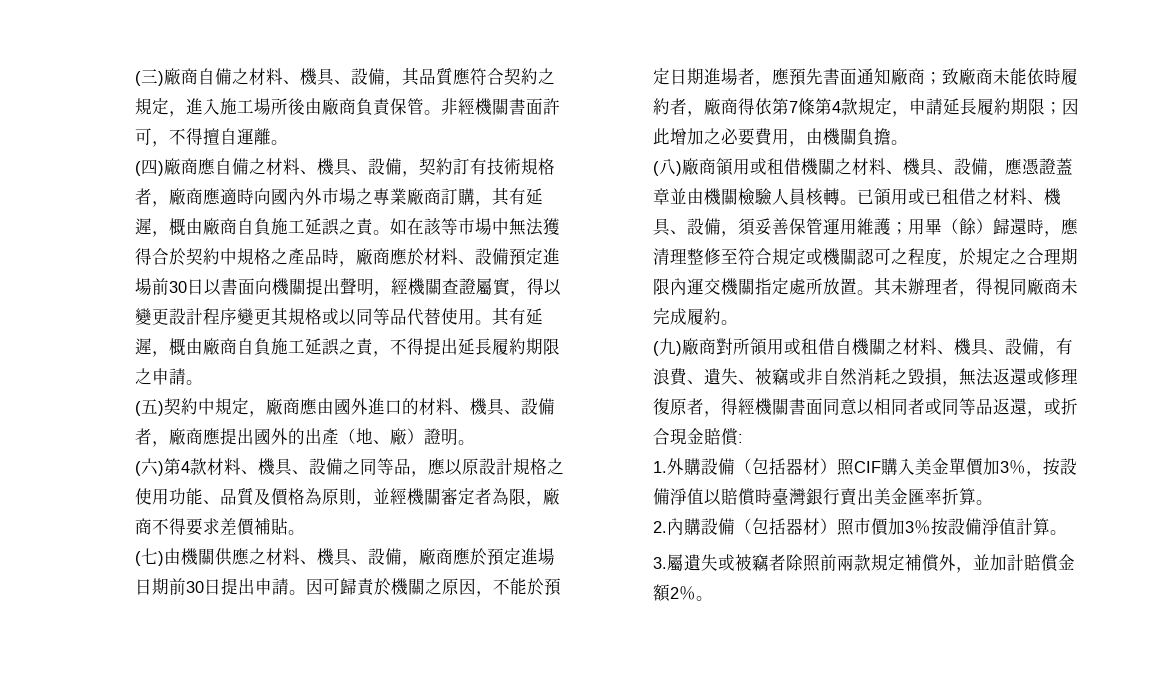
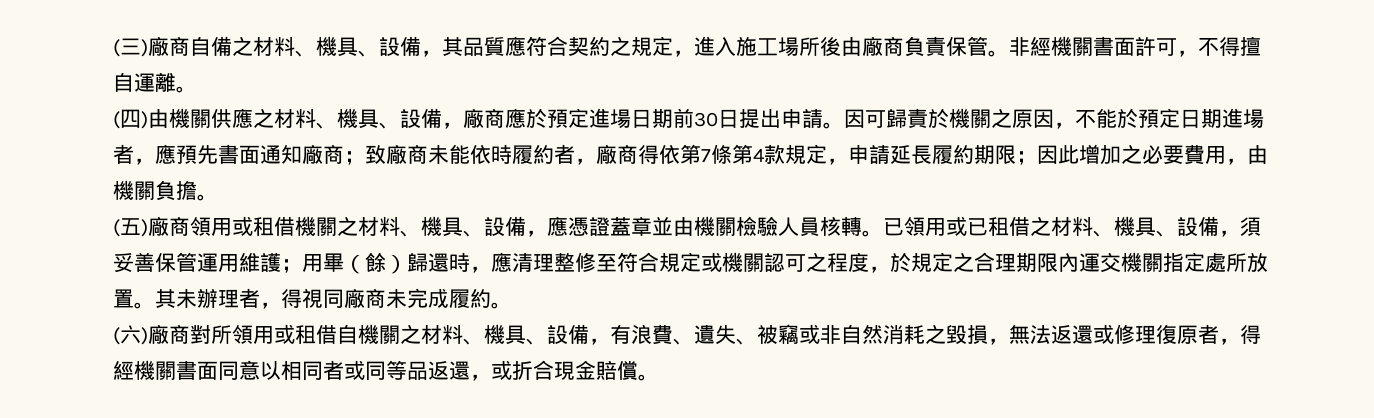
- (四)廠商應自備之材料、機具、設備，契約訂有技術規格者，廠商應適時向國內外市場之專業廠商訂購，其有延遲，概由廠商自負施工延誤之責。如在該等市場中無法獲得合於契約中規格之產品時，廠商應於材料、設備預定進場前30日以書面向機關提出聲明，經機關查證屬實，得以變更設計程序變更其規格或以同等品代替使用。其有延遲，概由廠商自負施工延誤之責，不得提出延長履約期限之申請。
- (五)契約中規定，廠商應由國外進口的材料、機具、設備者，廠商應提出國外的出產（地、廠）證明。
- (六)第4款材料、機具、設備之同等品，應以原設計規格之使用功能、品質及價格為原則，並經機關審定者為限，廠商不得要求差價補貼。
- (七)由機關供應之材料、機具、設備，廠商應於預定進場日期前30日提出申請。
+ (四)由機關供應之材料、機具、設備，廠商應於預定進場日期前30日提出申請。
- (八)廠商領用或租借機關之材料、機具、設備，應憑證蓋章並由機關檢驗人員核轉。
+ (五)廠商領用或租借機關之材料、機具、設備，應憑證蓋章並由機關檢驗人員核轉。
- (九)廠商對所領用或租借自機關之材料、機具、設備，有浪費、遺失、被竊或非自然消耗之毀損，無法返還或修理復原者，得經機關書面同意以相同者或同等品返還，或折合現金賠償:
- 1.外購設備（包括器材）照CIF購入美金單價加3％，按設備淨值以賠償時臺灣銀行賣出美金匯率折算。
- 2.內購設備（包括器材）照市價加3％按設備淨值計算。
- 3.屬遺失或被竊者除照前兩款規定補償外，並加計賠償金額2％。
+ (六)廠商對所領用或租借自機關之材料、機具、設備，有浪費、遺失、被竊或非自然消耗之毀損，無法返還或修理復原者，得經機關書面同意以相同者或同等品返還，或折合現金賠償。

